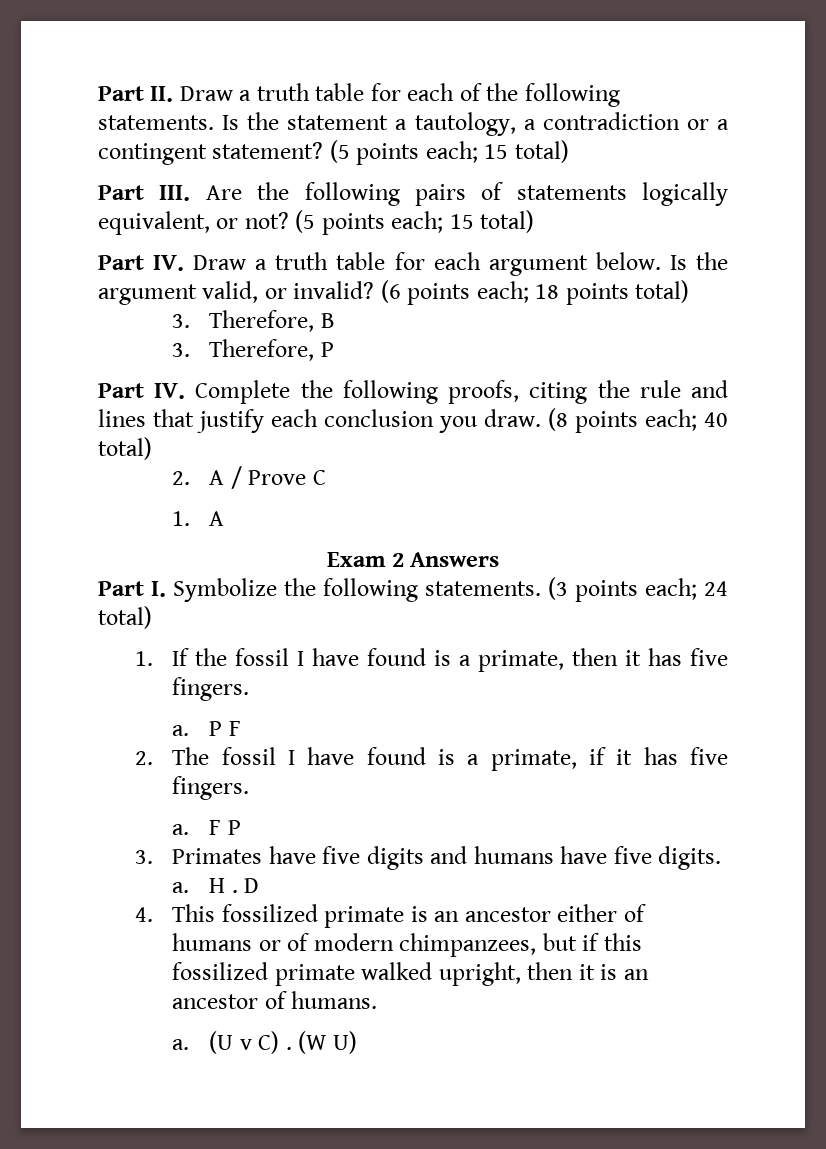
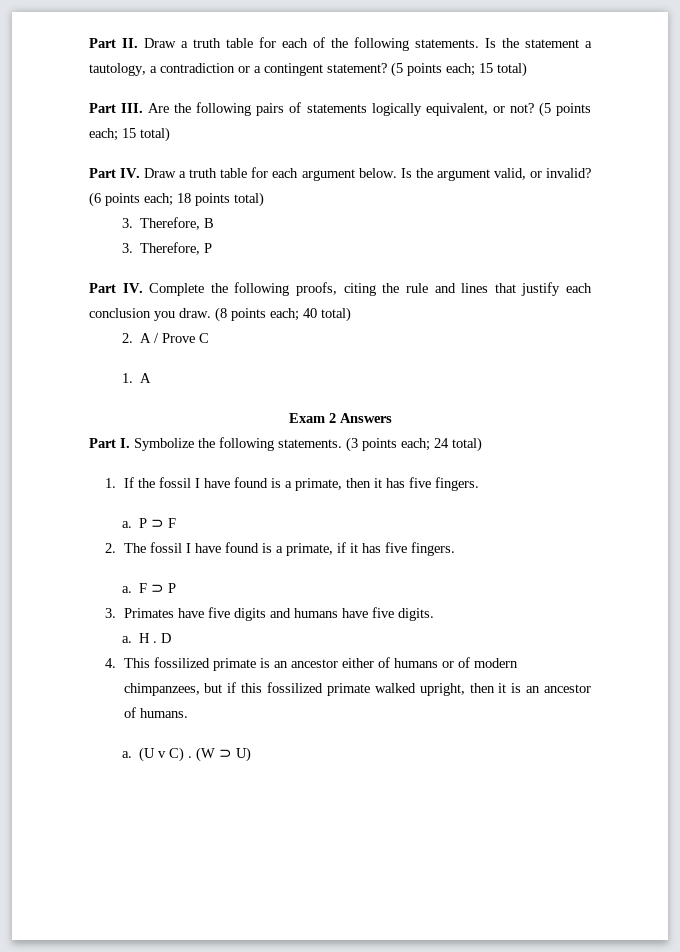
- P F
+ P ⊃ F
- F P
+ F ⊃ P
- (W U)
+ (W ⊃ U)

